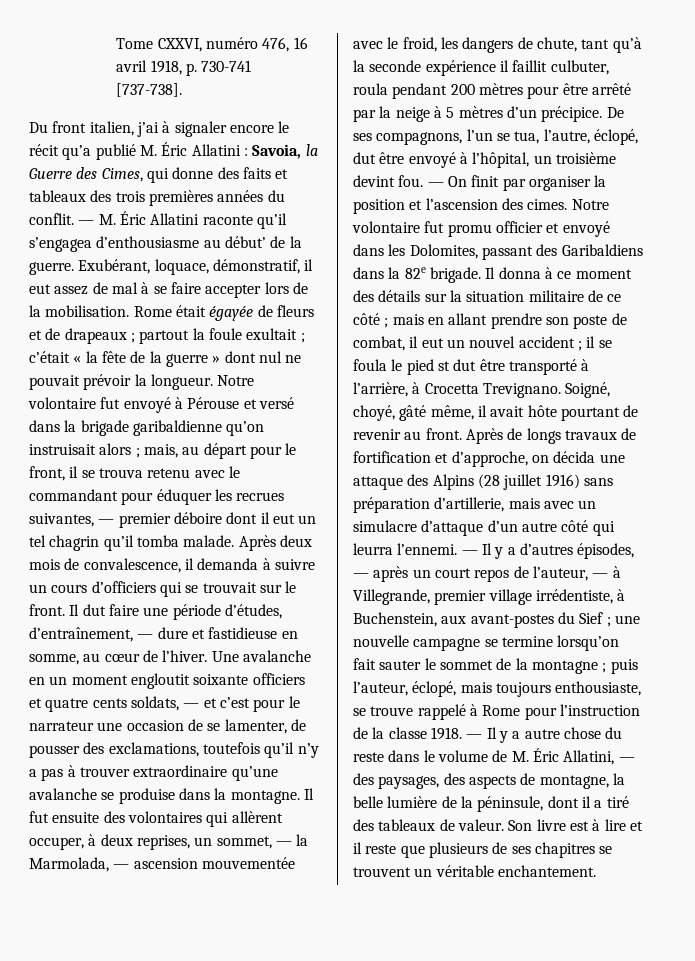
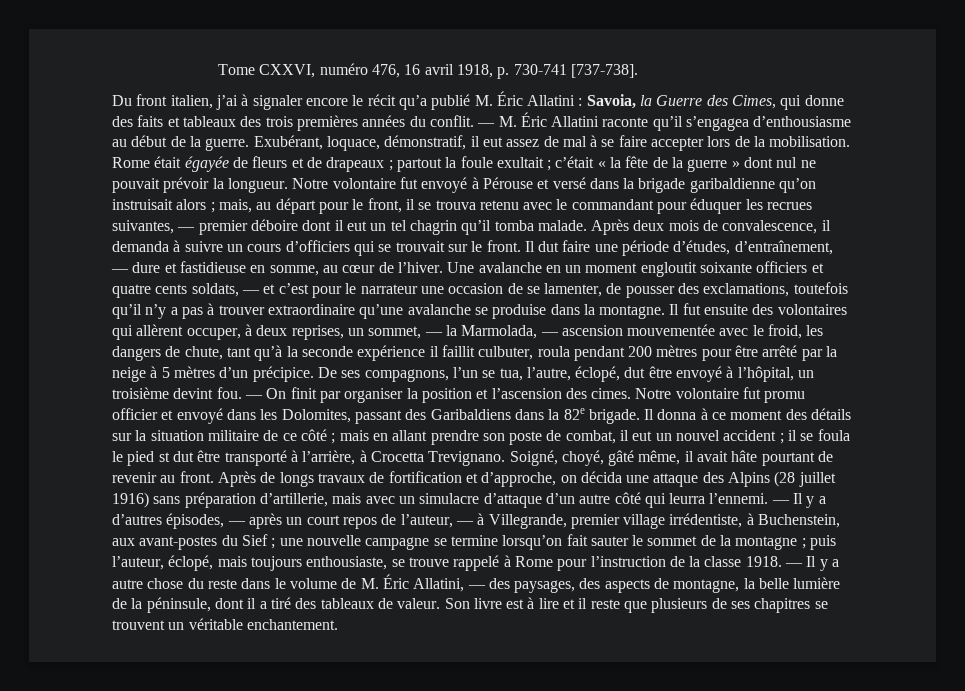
- — M. Éric Allatini raconte qu’il s’engagea d’enthousiasme au début’ de la guerre.
+ — M. Éric Allatini raconte qu’il s’engagea d’enthousiasme au début de la guerre.
- Soigné, choyé, gâté même, il avait hôte pourtant de revenir au front.
+ Soigné, choyé, gâté même, il avait hâte pourtant de revenir au front.

